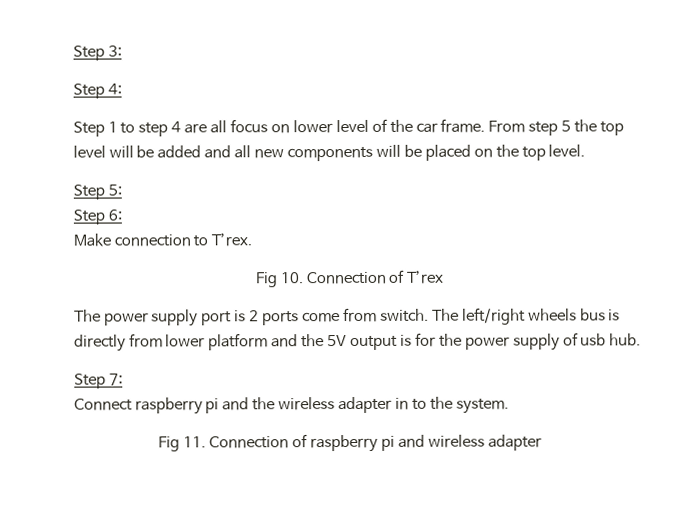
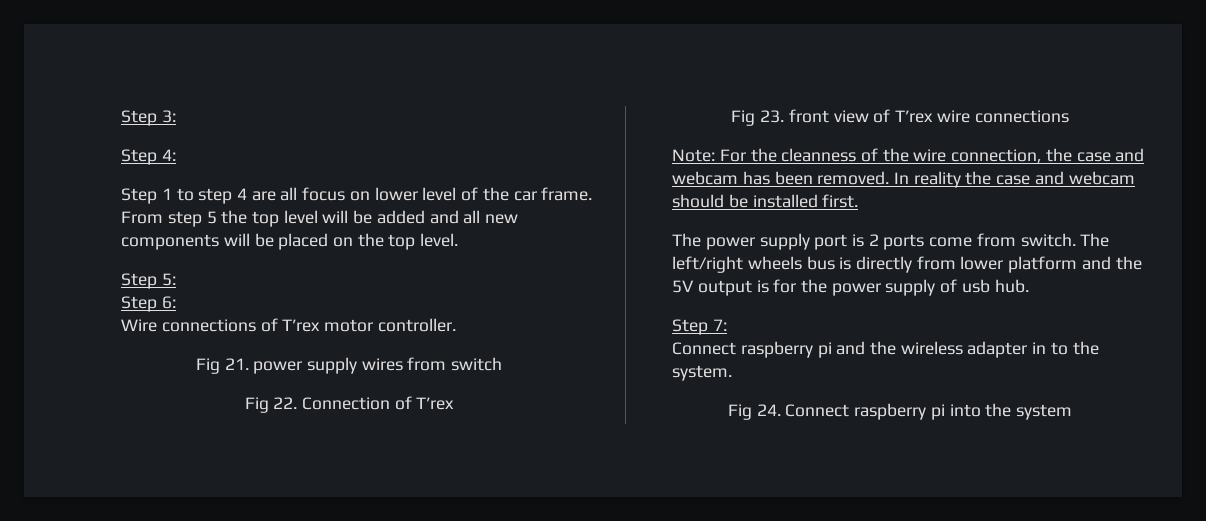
- Make connection to T’rex.
- Fig 10. Connection of T’rex
+ Wire connections of T’rex motor controller.
+ Fig 21. power supply wires from switch
+ Fig 22. Connection of T’rex
+ Fig 23. front view of T’rex wire connections
+ Note: For the cleanness of the wire connection, the case and webcam has been removed. In reality the case and webcam should be installed first.
- Fig 11. Connection of raspberry pi and wireless adapter
+ Fig 24. Connect raspberry pi into the system

